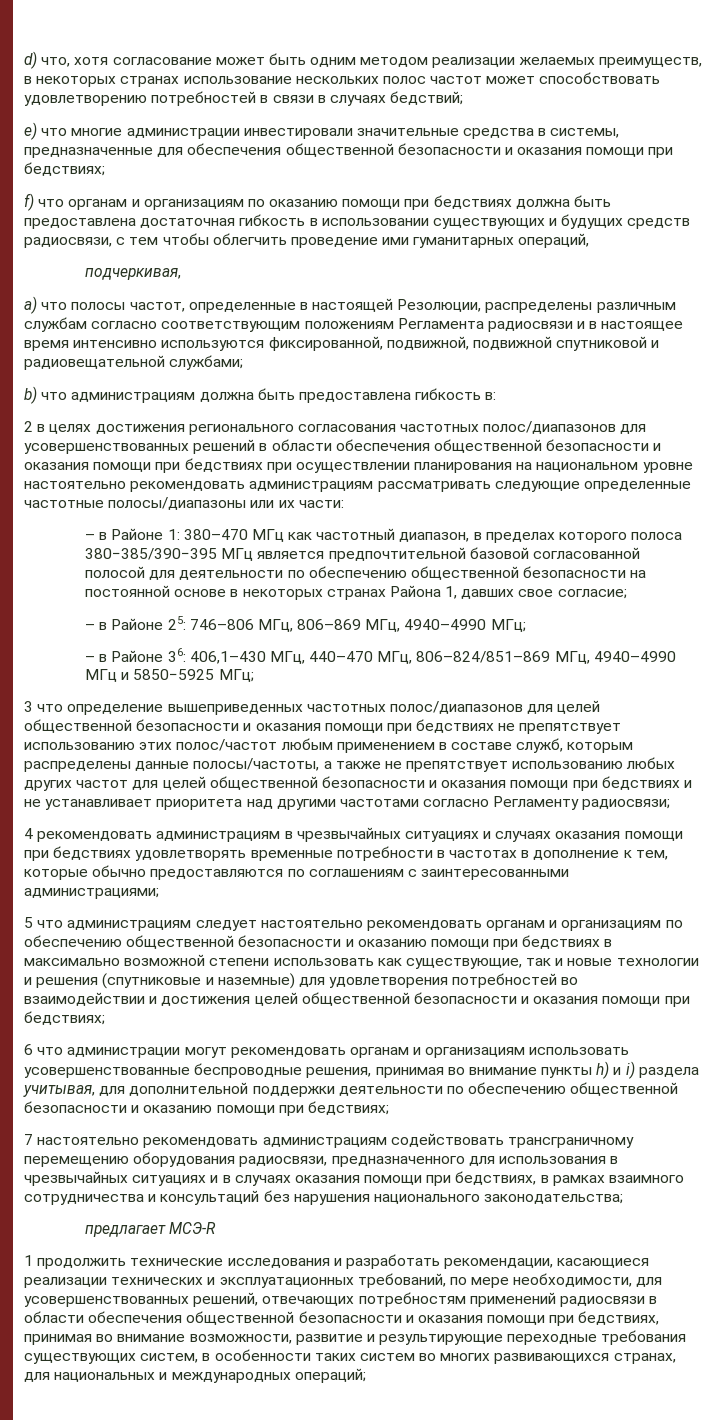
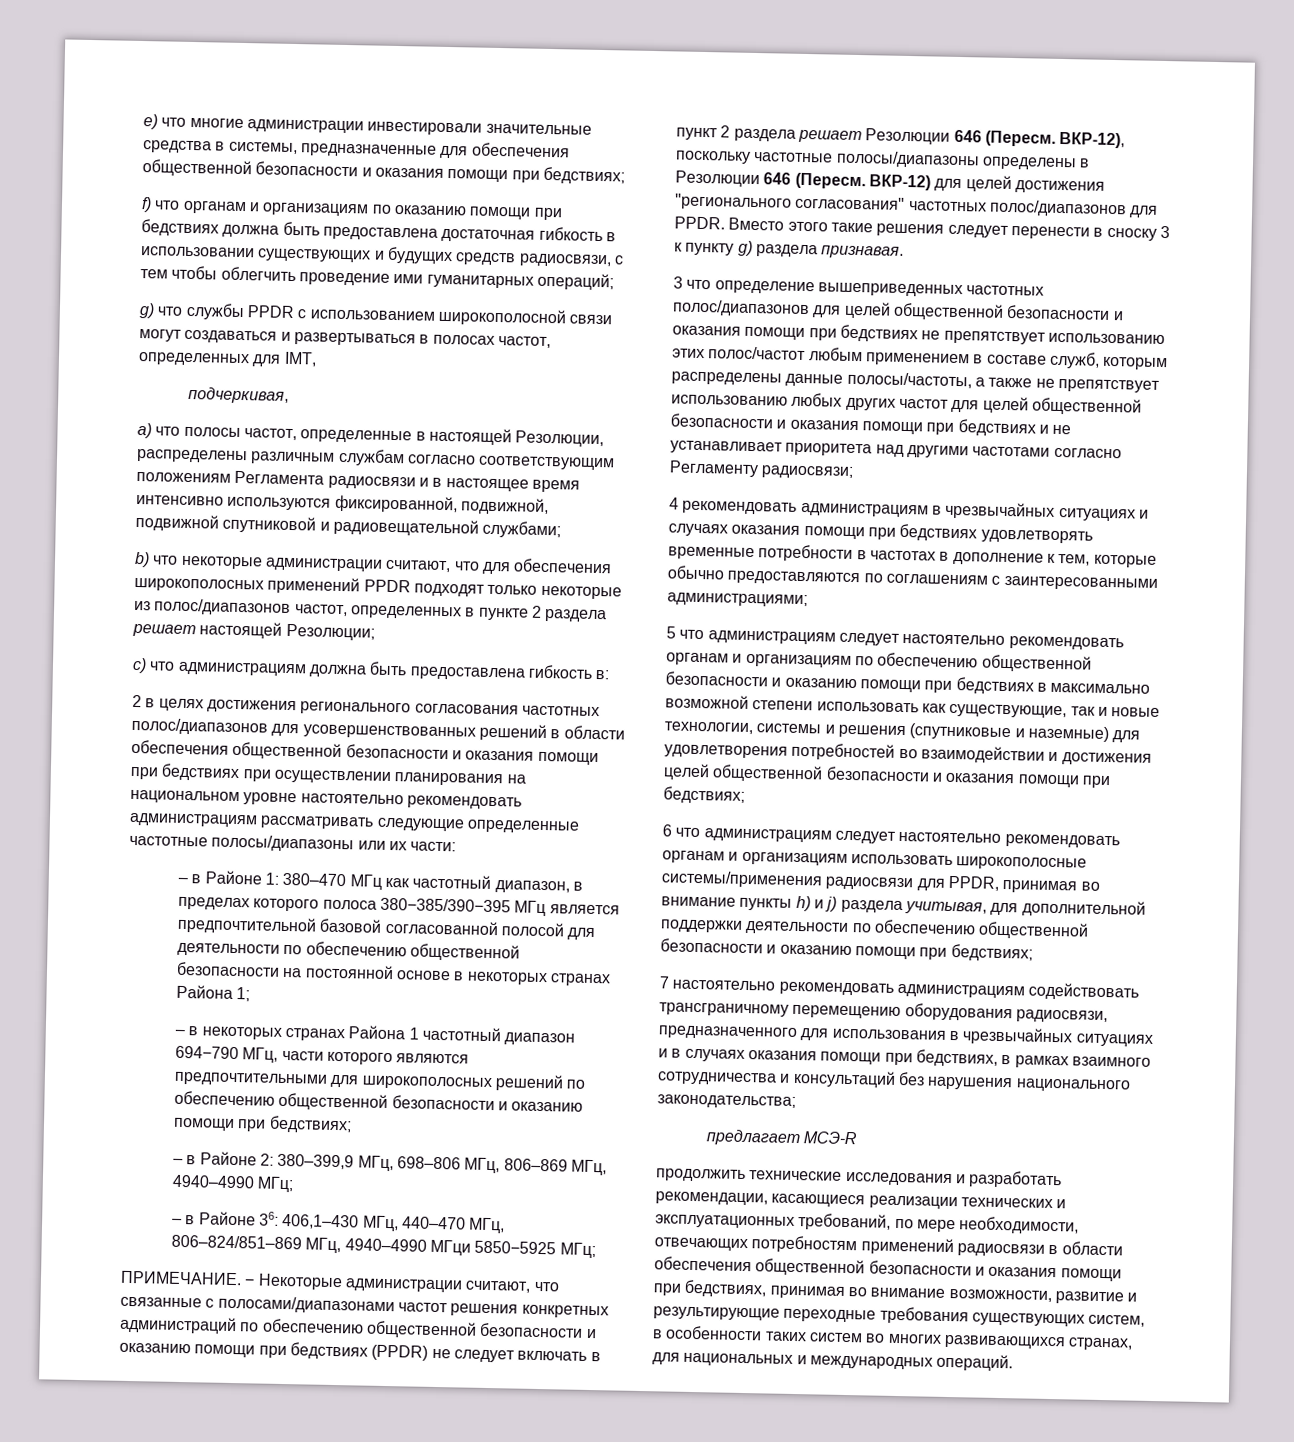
- d) что, хотя согласование может быть одним методом реализации желаемых преимуществ, в некоторых странах использование нескольких полос частот может способствовать удовлетворению потребностей в связи в случаях бедствий;
- f) что органам и организациям по оказанию помощи при бедствиях должна быть предоставлена достаточная гибкость в использовании существующих и будущих средств радиосвязи, с тем чтобы облегчить проведение ими гуманитарных операций,
+ f) что органам и организациям по оказанию помощи при бедствиях должна быть предоставлена достаточная гибкость в использовании существующих и будущих средств радиосвязи, с тем чтобы облегчить проведение ими гуманитарных операций;
+ g) что службы PPDR с использованием широкополосной связи могут создаваться и развертываться в полосах частот, определенных для IMT,
- b) что администрациям должна быть предоставлена гибкость в:
+ b) что некоторые администрации считают, что для обеспечения широкополосных применений PPDR подходят только некоторые из полос/диапазонов частот, определенных в пункте 2 раздела решает настоящей Резолюции;
+ с) что администрациям должна быть предоставлена гибкость в:
- – в Районе 1: 380–470 МГц как частотный диапазон, в пределах которого полоса 380−385/390−395 МГц является предпочтительной базовой согласованной полосой для деятельности по обеспечению общественной безопасности на постоянной основе в некоторых странах Района 1, давших свое согласие;
- – в Районе 25: 746–806 МГц, 806–869 МГц, 4940–4990 МГц;
+ – в Районе 1: 380–470 МГц как частотный диапазон, в пределах которого полоса 380−385/390−395 МГц является предпочтительной базовой согласованной полосой для деятельности по обеспечению общественной безопасности на постоянной основе в некоторых странах Района 1;
+ – в некоторых странах Района 1 частотный диапазон 694−790 МГц, части которого являются предпочтительными для широкополосных решений по обеспечению общественной безопасности и оказанию помощи при бедствиях;
+ – в Районе 2: 380–399,9 МГц, 698–806 МГц, 806–869 МГц, 4940–4990 МГц;
- – в Районе 36: 406,1–430 МГц, 440–470 МГц, 806–824/851–869 МГц, 4940–4990 МГц и 5850−5925 МГц;
+ – в Районе 36: 406,1–430 МГц, 440–470 МГц, 806–824/851–869 МГц, 4940–4990 МГци 5850−5925 МГц;
+ ПРИМЕЧАНИЕ. − Некоторые администрации считают, что связанные с полосами/диапазонами частот решения конкретных администраций по обеспечению общественной безопасности и оказанию помощи при бедствиях (PPDR) не следует включать в пункт 2 раздела решает Резолюции 646 (Пересм. ВКР-12), поскольку частотные полосы/диапазоны определены в Резолюции 646 (Пересм. ВКР-12) для целей достижения "регионального согласования" частотных полос/диапазонов для PPDR. Вместо этого такие решения следует перенести в сноску 3 к пункту g) раздела признавая.
- 5 что администрациям следует настоятельно рекомендовать органам и организациям по обеспечению общественной безопасности и оказанию помощи при бедствиях в максимально возможной степени использовать как существующие, так и новые технологии и решения (спутниковые и наземные) для удовлетворения потребностей во взаимодействии и достижения целей общественной безопасности и оказания помощи при бедствиях;
+ 5 что администрациям следует настоятельно рекомендовать органам и организациям по обеспечению общественной безопасности и оказанию помощи при бедствиях в максимально возможной степени использовать как существующие, так и новые технологии, системы и решения (спутниковые и наземные) для удовлетворения потребностей во взаимодействии и достижения целей общественной безопасности и оказания помощи при бедствиях;
- 6 что администрации могут рекомендовать органам и организациям использовать усовершенствованные беспроводные решения, принимая во внимание пункты h) и i) раздела учитывая, для дополнительной поддержки деятельности по обеспечению общественной безопасности и оказанию помощи при бедствиях;
+ 6 что администрациям следует настоятельно рекомендовать органам и организациям использовать широкополосные системы/применения радиосвязи для PPDR, принимая во внимание пункты h) и j) раздела учитывая, для дополнительной поддержки деятельности по обеспечению общественной безопасности и оказанию помощи при бедствиях;
- 1 продолжить технические исследования и разработать рекомендации, касающиеся реализации технических и эксплуатационных требований, по мере необходимости, для усовершенствованных решений, отвечающих потребностям применений радиосвязи в области обеспечения общественной безопасности и оказания помощи при бедствиях, принимая во внимание возможности, развитие и результирующие переходные требования существующих систем, в особенности таких систем во многих развивающихся странах, для национальных и международных операций;
+ продолжить технические исследования и разработать рекомендации, касающиеся реализации технических и эксплуатационных требований, по мере необходимости, отвечающих потребностям применений радиосвязи в области обеспечения общественной безопасности и оказания помощи при бедствиях, принимая во внимание возможности, развитие и результирующие переходные требования существующих систем, в особенности таких систем во многих развивающихся странах, для национальных и международных операций.

